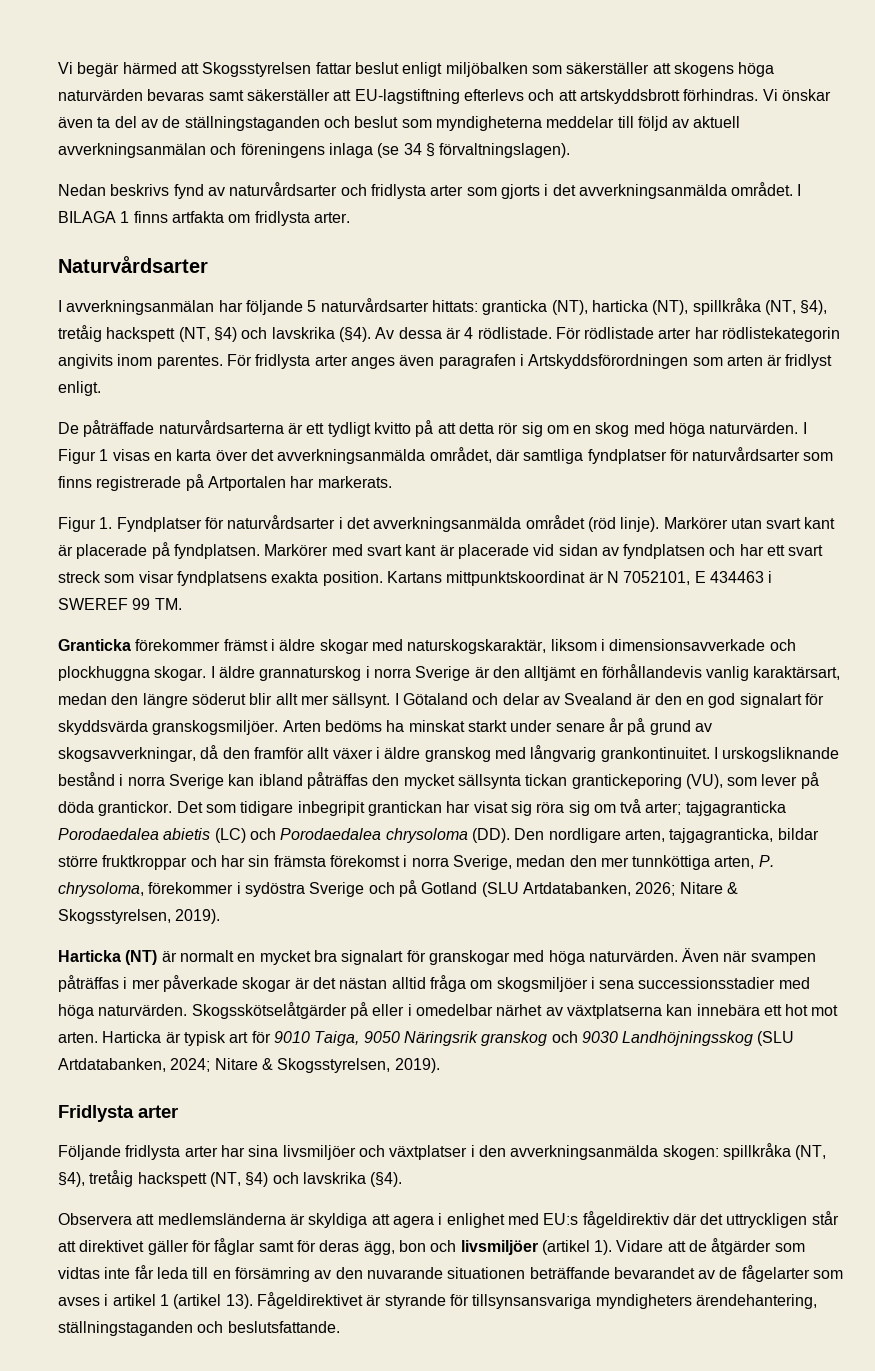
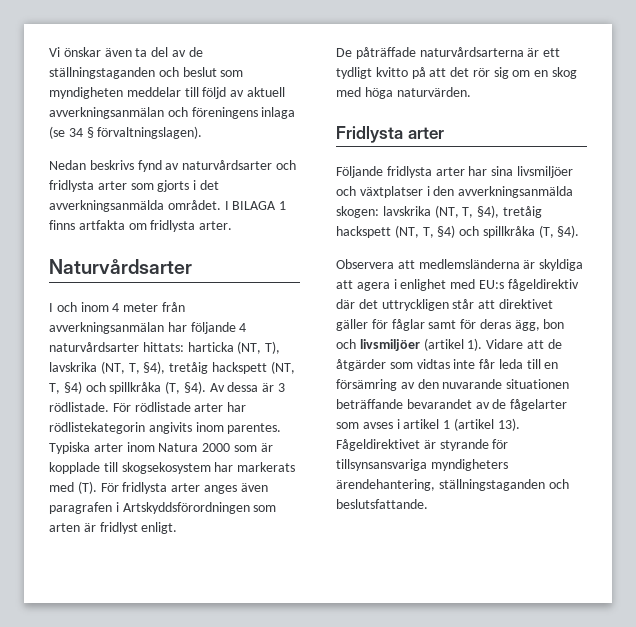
- Vi begär härmed att Skogsstyrelsen fattar beslut enligt miljöbalken som säkerställer att skogens höga naturvärden bevaras samt säkerställer att EU-lagstiftning efterlevs och att artskyddsbrott förhindras. Vi önskar även ta del av de ställningstaganden och beslut som myndigheterna meddelar till följd av aktuell avverkningsanmälan och föreningens inlaga (se 34 § förvaltningslagen).
+ Vi önskar även ta del av de ställningstaganden och beslut som myndigheten meddelar till följd av aktuell avverkningsanmälan och föreningens inlaga (se 34 § förvaltningslagen).
- I avverkningsanmälan har följande 5 naturvårdsarter hittats: granticka (NT), harticka (NT), spillkråka (NT, §4), tretåig hackspett (NT, §4) och lavskrika (§4).
+ I och inom 4 meter från avverkningsanmälan har följande 4 naturvårdsarter hittats: harticka (NT, T), lavskrika (NT, T, §4), tretåig hackspett (NT, T, §4) och spillkråka (T, §4).
- Av dessa är 4 rödlistade.
+ Av dessa är 3 rödlistade.
- För fridlysta arter anges även paragrafen i Artskyddsförordningen som arten är fridlyst enligt.
+ Typiska arter inom Natura 2000 som är kopplade till skogsekosystem har markerats med (T). För fridlysta arter anges även paragrafen i Artskyddsförordningen som arten är fridlyst enligt.
- De påträffade naturvårdsarterna är ett tydligt kvitto på att detta rör sig om en skog med höga naturvärden. I Figur 1 visas en karta över det avverkningsanmälda området, där samtliga fyndplatser för naturvårdsarter som finns registrerade på Artportalen har markerats.
- Figur 1. Fyndplatser för naturvårdsarter i det avverkningsanmälda området (röd linje). Markörer utan svart kant är placerade på fyndplatsen. Markörer med svart kant är placerade vid sidan av fyndplatsen och har ett svart streck som visar fyndplatsens exakta position. Kartans mittpunktskoordinat är N 7052101, E 434463 i SWEREF 99 TM.
- Granticka förekommer främst i äldre skogar med naturskogskaraktär, liksom i dimensionsavverkade och plockhuggna skogar. I äldre grannaturskog i norra Sverige är den alltjämt en förhållandevis vanlig karaktärsart, medan den längre söderut blir allt mer sällsynt. I Götaland och delar av Svealand är den en god signalart för skyddsvärda granskogsmiljöer. Arten bedöms ha minskat starkt under senare år på grund av skogsavverkningar, då den framför allt växer i äldre granskog med långvarig grankontinuitet. I urskogsliknande bestånd i norra Sverige kan ibland påträffas den mycket sällsynta tickan grantickeporing (VU), som lever på döda grantickor. Det som tidigare inbegripit grantickan har visat sig röra sig om två arter; tajgagranticka Porodaedalea abietis (LC) och Porodaedalea chrysoloma (DD). Den nordligare arten, tajgagranticka, bildar större fruktkroppar och har sin främsta förekomst i norra Sverige, medan den mer tunnköttiga arten, P. chrysoloma, förekommer i sydöstra Sverige och på Gotland (SLU Artdatabanken, 2026; Nitare & Skogsstyrelsen, 2019).
- Harticka (NT) är normalt en mycket bra signalart för granskogar med höga naturvärden. Även när svampen påträffas i mer påverkade skogar är det nästan alltid fråga om skogsmiljöer i sena successionsstadier med höga naturvärden. Skogsskötselåtgärder på eller i omedelbar närhet av växtplatserna kan innebära ett hot mot arten. Harticka är typisk art för 9010 Taiga, 9050 Näringsrik granskog och 9030 Landhöjningsskog (SLU Artdatabanken, 2024; Nitare & Skogsstyrelsen, 2019).
+ De påträffade naturvårdsarterna är ett tydligt kvitto på att det rör sig om en skog med höga naturvärden.
- Följande fridlysta arter har sina livsmiljöer och växtplatser i den avverkningsanmälda skogen: spillkråka (NT, §4), tretåig hackspett (NT, §4) och lavskrika (§4).
+ Följande fridlysta arter har sina livsmiljöer och växtplatser i den avverkningsanmälda skogen: lavskrika (NT, T, §4), tretåig hackspett (NT, T, §4) och spillkråka (T, §4).

